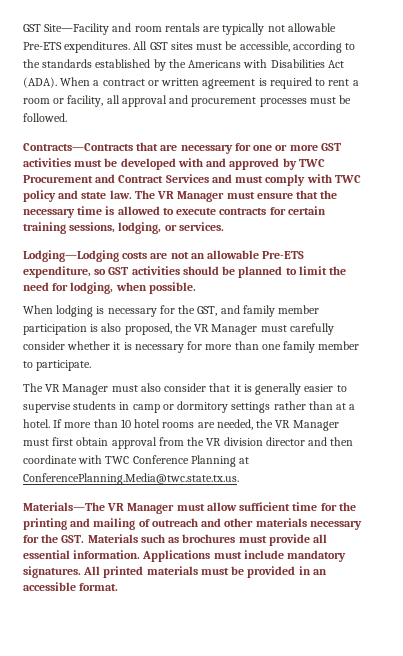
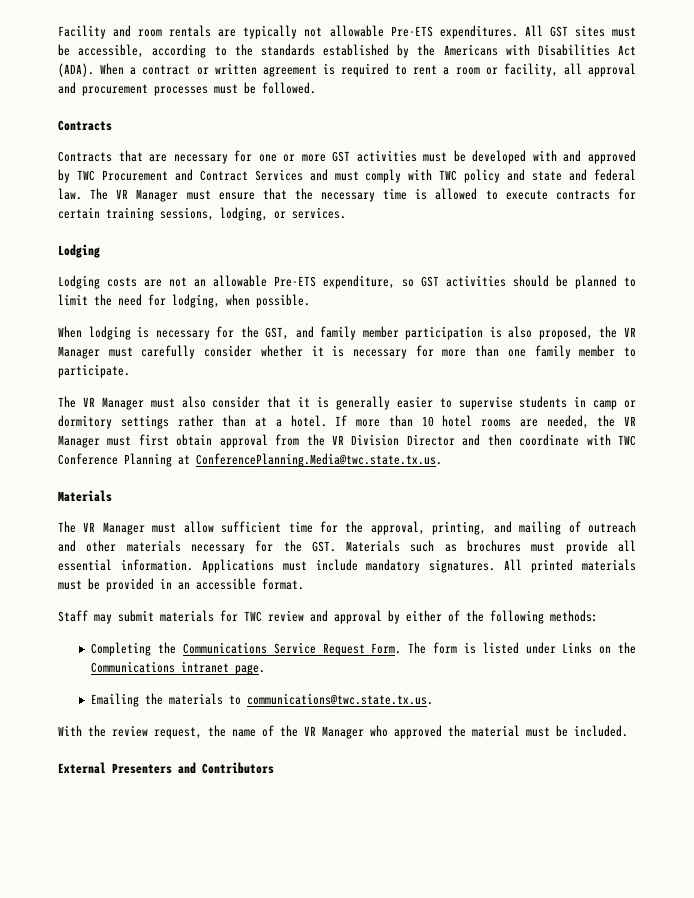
- GST Site—Facility and room rentals are typically not allowable Pre-ETS expenditures.
+ Facility and room rentals are typically not allowable Pre-ETS expenditures.
  When a contract or written agreement is required to rent a room or facility, all approval and procurement processes must be followed.
- Contracts—Contracts that are necessary for one or more GST activities must be developed with and approved by TWC Procurement and Contract Services and must comply with TWC policy and state law.
+ Contracts
+ Contracts that are necessary for one or more GST activities must be developed with and approved by TWC Procurement and Contract Services and must comply with TWC policy and state and federal law.
  The VR Manager must ensure that the necessary time is allowed to execute contracts for certain training sessions, lodging, or services.
- Lodging—Lodging costs are not an allowable Pre-ETS expenditure, so GST activities should be planned to limit the need for lodging, when possible.
+ Lodging
+ Lodging costs are not an allowable Pre-ETS expenditure, so GST activities should be planned to limit the need for lodging, when possible.
- If more than 10 hotel rooms are needed, the VR Manager must first obtain approval from the VR division director and then coordinate with TWC Conference Planning at ConferencePlanning.Media@twc.state.tx.us.
- Materials—The VR Manager must allow sufficient time for the printing and mailing of outreach and other materials necessary for the GST. Materials such as brochures must provide all essential information.
+ If more than 10 hotel rooms are needed, the VR Manager must first obtain approval from the VR Division Director and then coordinate with TWC Conference Planning at ConferencePlanning.Media@twc.state.tx.us.
+ Materials
+ The VR Manager must allow sufficient time for the approval, printing, and mailing of outreach and other materials necessary for the GST. Materials such as brochures must provide all essential information.
+ Staff may submit materials for TWC review and approval by either of the following methods:
+ Completing the Communications Service Request Form. The form is listed under Links on the Communications intranet page.
+ Emailing the materials to communications@twc.state.tx.us.
+ With the review request, the name of the VR Manager who approved the material must be included.
+ External Presenters and Contributors

